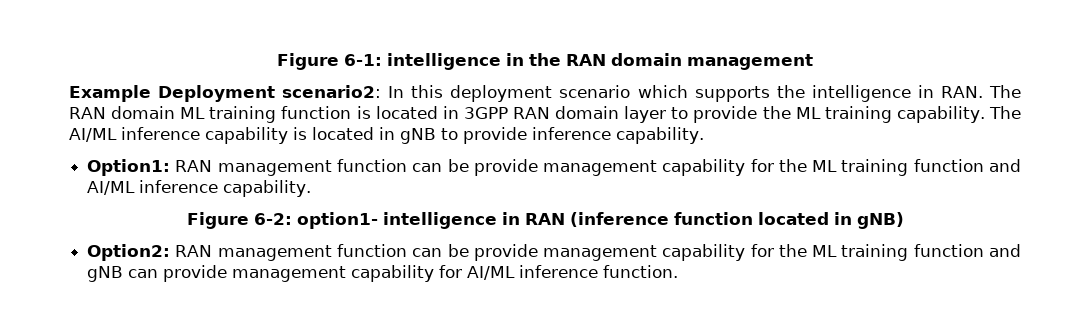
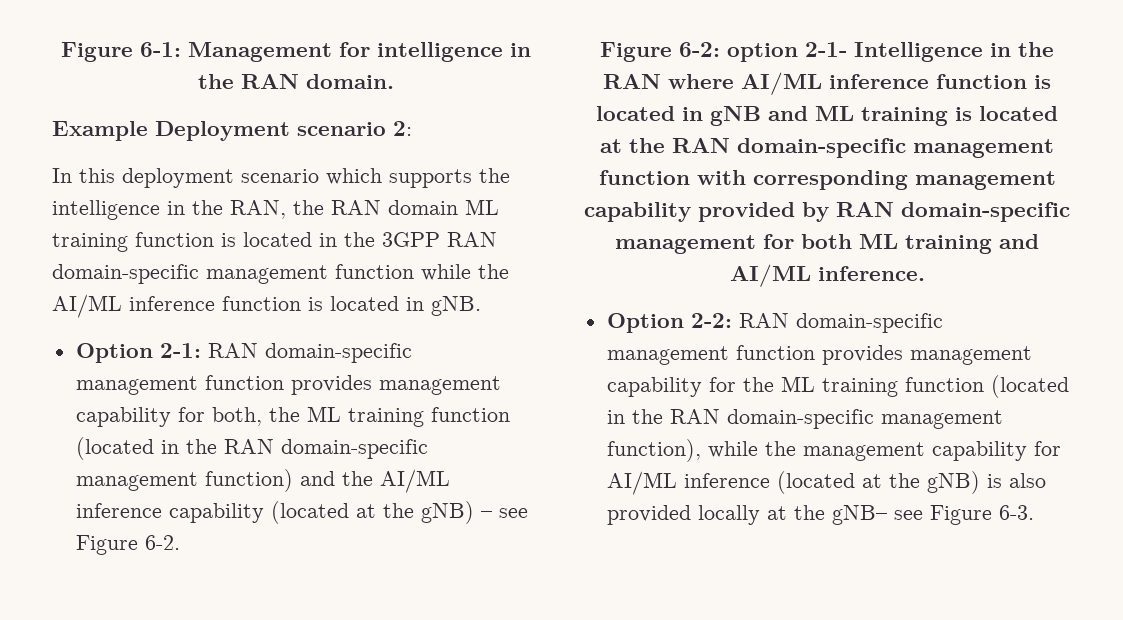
- Figure 6-1: intelligence in the RAN domain management
+ Figure 6-1: Management for intelligence in the RAN domain.
- Example Deployment scenario2: In this deployment scenario which supports the intelligence in RAN. The RAN domain ML training function is located in 3GPP RAN domain layer to provide the ML training capability. The AI/ML inference capability is located in gNB to provide inference capability.
- Option1: RAN management function can be provide management capability for the ML training function and AI/ML inference capability.
- Figure 6-2: option1- intelligence in RAN (inference function located in gNB)
- Option2: RAN management function can be provide management capability for the ML training function and gNB can provide management capability for AI/ML inference function.
+ Example Deployment scenario 2:
+ In this deployment scenario which supports the intelligence in the RAN, the RAN domain ML training function is located in the 3GPP RAN domain-specific management function while the AI/ML inference function is located in gNB.
+ Option 2-1: RAN domain-specific management function provides management capability for both, the ML training function (located in the RAN domain-specific management function) and the AI/ML inference capability (located at the gNB) – see Figure 6-2.
+ Figure 6-2: option 2-1- Intelligence in the RAN where AI/ML inference function is located in gNB and ML training is located at the RAN domain-specific management function with corresponding management capability provided by RAN domain-specific management for both ML training and AI/ML inference.
+ Option 2-2: RAN domain-specific management function provides management capability for the ML training function (located in the RAN domain-specific management function), while the management capability for AI/ML inference (located at the gNB) is also provided locally at the gNB– see Figure 6-3.

